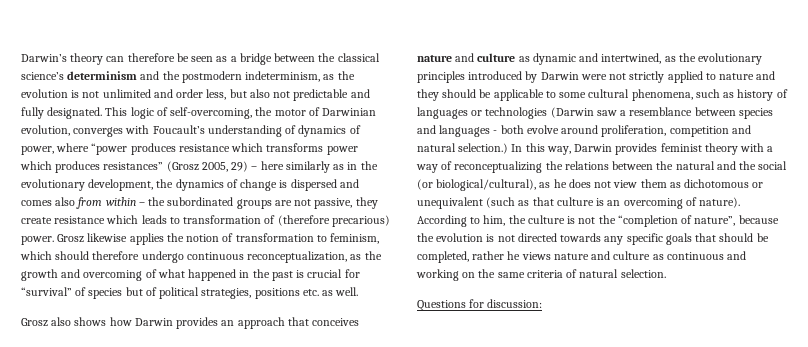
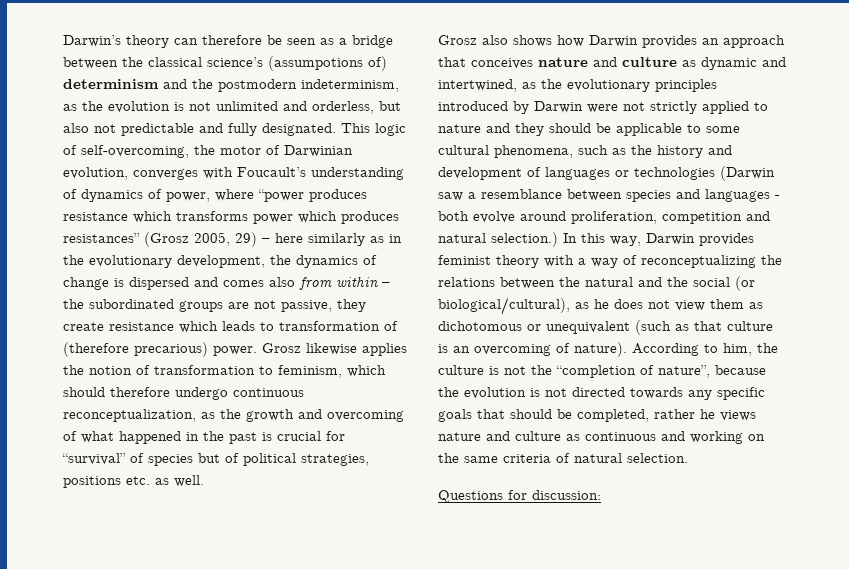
- Darwin’s theory can therefore be seen as a bridge between the classical science’s determinism and the postmodern indeterminism, as the evolution is not unlimited and order less, but also not predictable and fully designated.
+ Darwin’s theory can therefore be seen as a bridge between the classical science’s (assumpotions of) determinism and the postmodern indeterminism, as the evolution is not unlimited and orderless, but also not predictable and fully designated.
- Grosz also shows how Darwin provides an approach that conceives nature and culture as dynamic and intertwined, as the evolutionary principles introduced by Darwin were not strictly applied to nature and they should be applicable to some cultural phenomena, such as history of languages or technologies (Darwin saw a resemblance between species and languages - both evolve around proliferation, competition and natural selection.)
+ Grosz also shows how Darwin provides an approach that conceives nature and culture as dynamic and intertwined, as the evolutionary principles introduced by Darwin were not strictly applied to nature and they should be applicable to some cultural phenomena, such as the history and development of languages or technologies (Darwin saw a resemblance between species and languages - both evolve around proliferation, competition and natural selection.)

